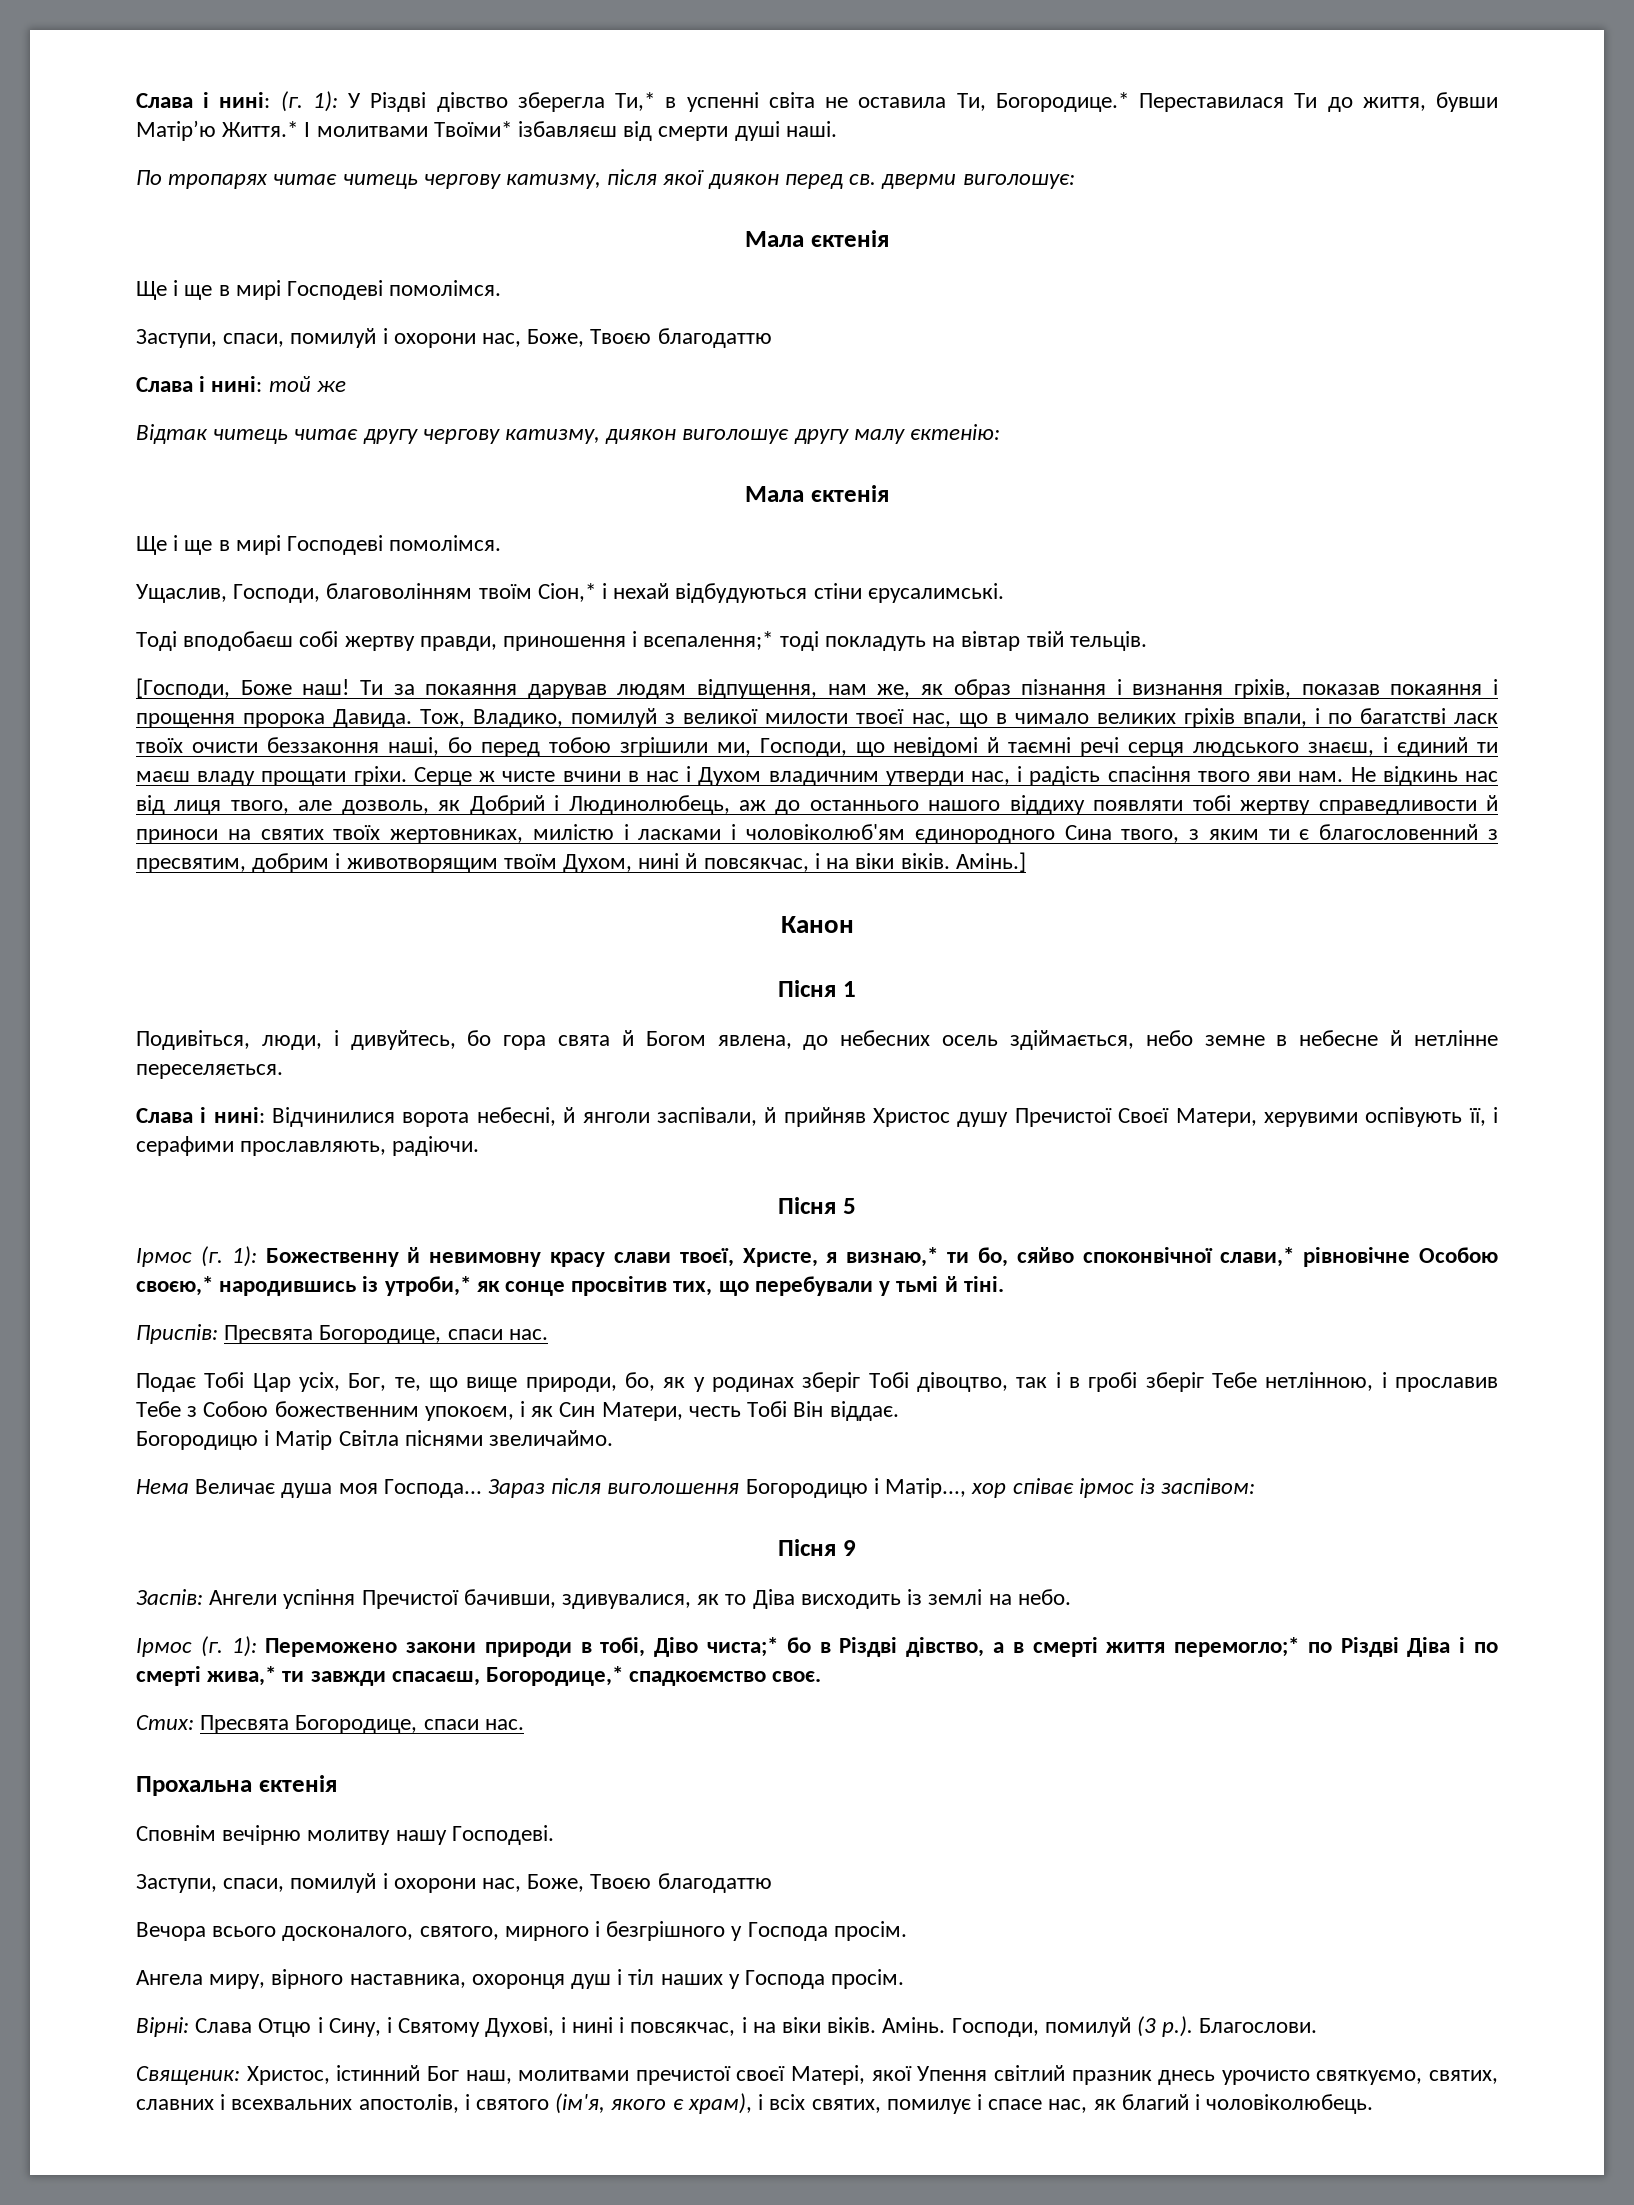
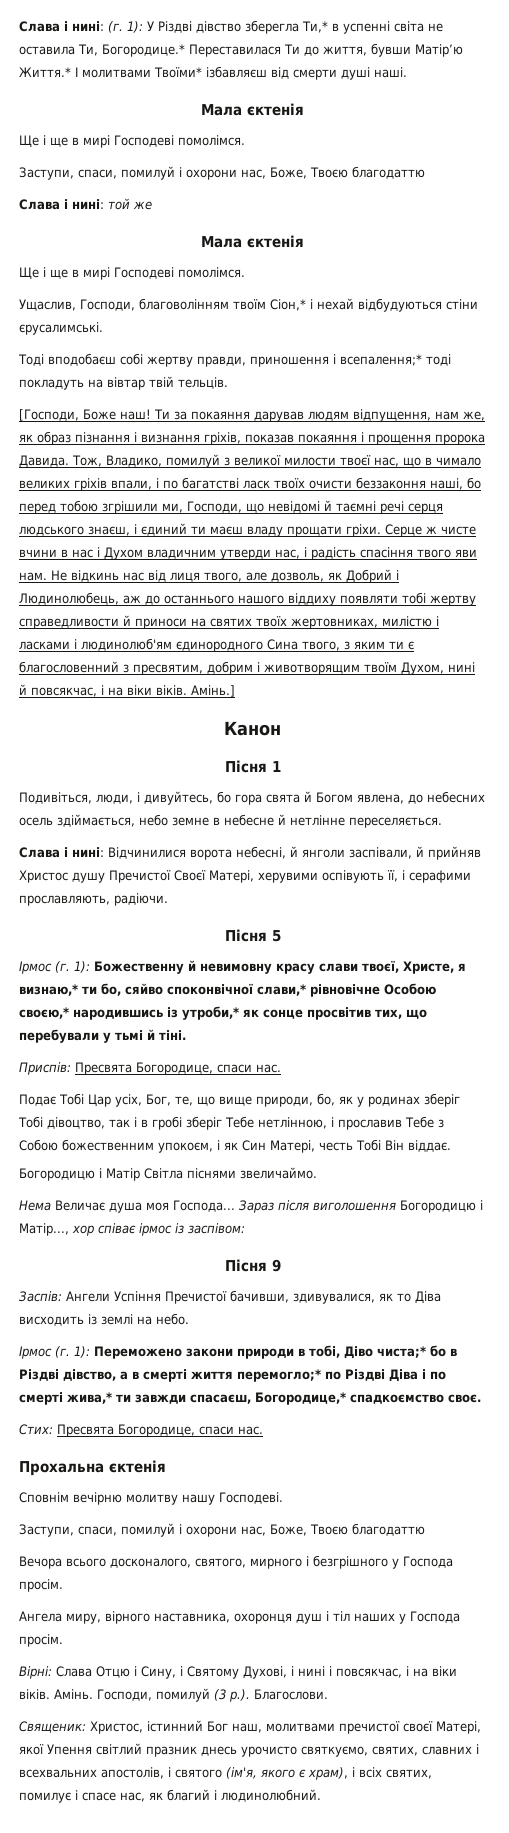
- По тропарях читає читець чергову катизму, після якої диякон перед св. дверми виголошує:
- Відтак читець читає другу чергову катизму, диякон виголошує другу малу єктенію:
- Не відкинь нас від лиця твого, але дозволь, як Добрий і Людинолюбець, аж до останнього нашого віддиху появляти тобі жертву справедливости й приноси на святих твоїх жертовниках, милістю і ласками і чоловіколюб'ям єдинородного Сина твого, з яким ти є благословенний з пресвятим, добрим і животворящим твоїм Духом, нині й повсякчас, і на віки віків.
+ Не відкинь нас від лиця твого, але дозволь, як Добрий і Людинолюбець, аж до останнього нашого віддиху появляти тобі жертву справедливости й приноси на святих твоїх жертовниках, милістю і ласками і людинолюб'ям єдинородного Сина твого, з яким ти є благословенний з пресвятим, добрим і животворящим твоїм Духом, нині й повсякчас, і на віки віків.
- Слава і нині: Відчинилися ворота небесні, й янголи заспівали, й прийняв Христос душу Пречистої Своєї Матери, херувими оспівують її, і серафими прославляють, радіючи.
+ Слава і нині: Відчинилися ворота небесні, й янголи заспівали, й прийняв Христос душу Пречистої Своєї Матері, херувими оспівують її, і серафими прославляють, радіючи.
- Подає Тобі Цар усіх, Бог, те, що вище природи, бо, як у родинах зберіг Тобі дівоцтво, так і в гробі зберіг Тебе нетлінною, і прославив Тебе з Собою божественним упокоєм, і як Син Матери, честь Тобі Він віддає.
+ Подає Тобі Цар усіх, Бог, те, що вище природи, бо, як у родинах зберіг Тобі дівоцтво, так і в гробі зберіг Тебе нетлінною, і прославив Тебе з Собою божественним упокоєм, і як Син Матері, честь Тобі Він віддає.
- Заспів: Ангели успіння Пречистої бачивши, здивувалися, як то Діва висходить із землі на небо.
+ Заспів: Ангели Успіння Пречистої бачивши, здивувалися, як то Діва висходить із землі на небо.
- Священик: Христос, істинний Бог наш, молитвами пречистої своєї Матері, якої Упення світлий празник днесь урочисто святкуємо, святих, славних і всехвальних апостолів, і святого (ім'я, якого є храм), і всіх святих, помилує і спасе нас, як благий і чоловіколюбець.
+ Священик: Христос, істинний Бог наш, молитвами пречистої своєї Матері, якої Упення світлий празник днесь урочисто святкуємо, святих, славних і всехвальних апостолів, і святого (ім'я, якого є храм), і всіх святих, помилує і спасе нас, як благий і людинолюбний.

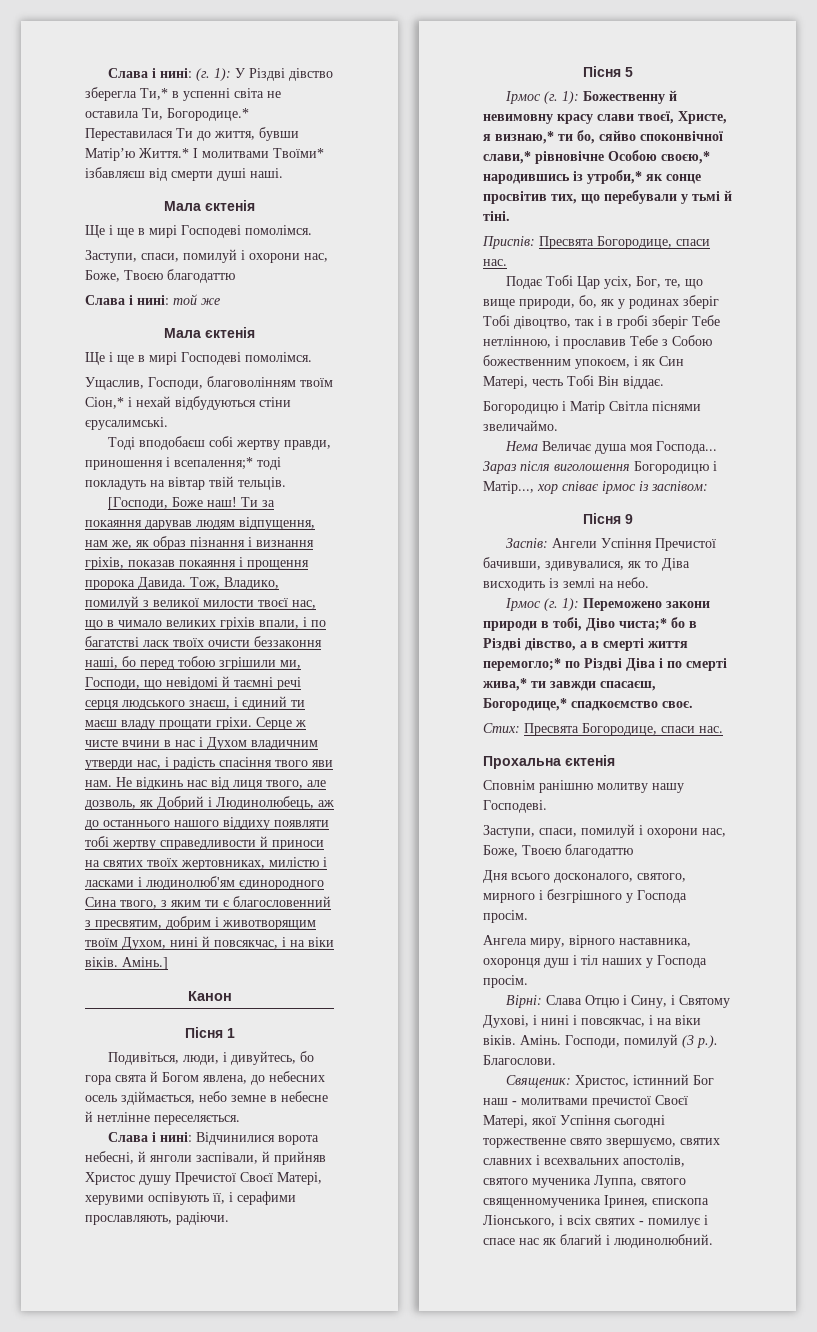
- Сповнім вечірню молитву нашу Господеві.
+ Сповнім ранішню молитву нашу Господеві.
- Вечора всього досконалого, святого, мирного і безгрішного у Господа просім.
+ Дня всього досконалого, святого, мирного і безгрішного у Господа просім.
- Священик: Христос, істинний Бог наш, молитвами пречистої своєї Матері, якої Упення світлий празник днесь урочисто святкуємо, святих, славних і всехвальних апостолів, і святого (ім'я, якого є храм), і всіх святих, помилує і спасе нас, як благий і людинолюбний.
+ Священик: Христос, істинний Бог наш - молитвами пречистої Своєї Матері, якої Успіння сьогодні торжественне свято звершуємо, святих славних і всехвальних апостолів, святого мученика Луппа, святого священномученика Іринея, єпископа Ліонського, і всіх святих - помилує і спасе нас як благий і людинолюбний.

